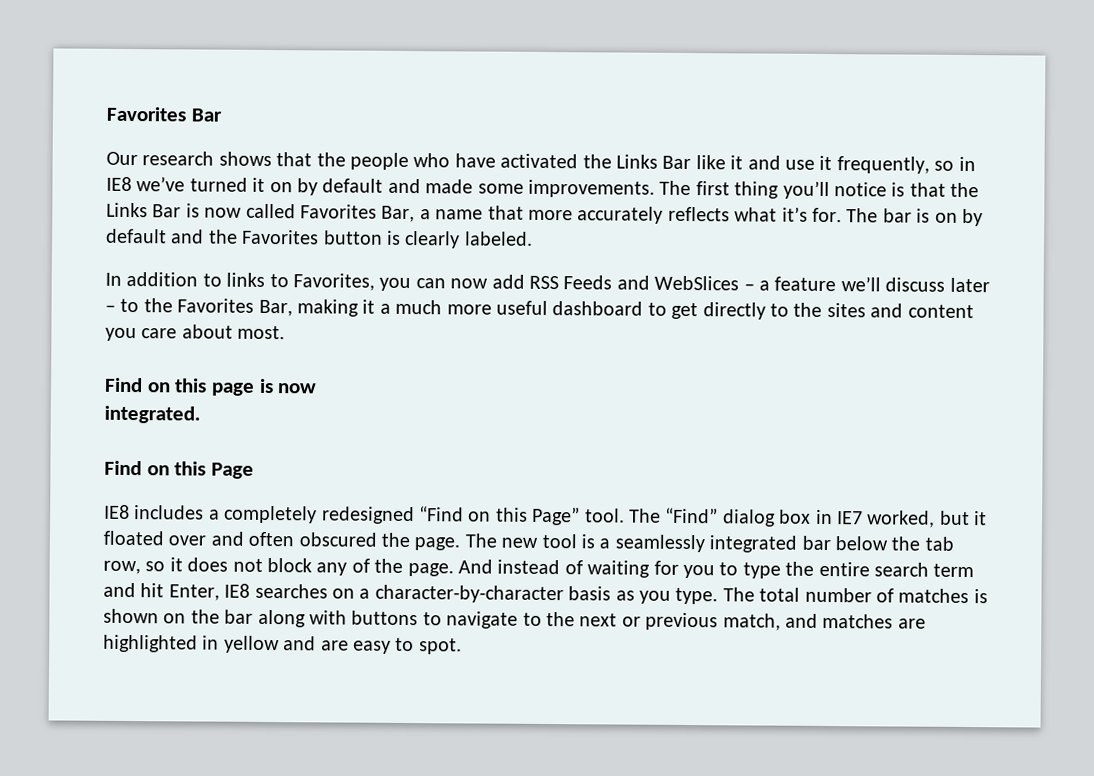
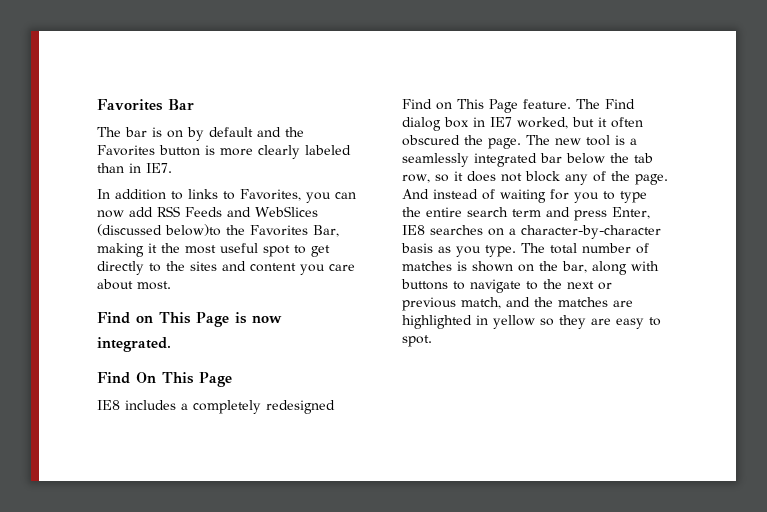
- Our research shows that the people who have activated the Links Bar like it and use it frequently, so in IE8 we’ve turned it on by default and made some improvements. The first thing you’ll notice is that the Links Bar is now called Favorites Bar, a name that more accurately reflects what it’s for. The bar is on by default and the Favorites button is clearly labeled.
+ The bar is on by default and the Favorites button is more clearly labeled than in IE7.
- In addition to links to Favorites, you can now add RSS Feeds and WebSlices – a feature we’ll discuss later – to the Favorites Bar, making it a much more useful dashboard to get directly to the sites and content you care about most.
+ In addition to links to Favorites, you can now add RSS Feeds and WebSlices (discussed below)to the Favorites Bar, making it the most useful spot to get directly to the sites and content you care about most.
- Find on this page is now
+ Find on This Page is now
- Find on this Page
+ Find On This Page
- IE8 includes a completely redesigned “Find on this Page” tool. The “Find” dialog box in IE7 worked, but it floated over and often obscured the page.
+ IE8 includes a completely redesigned Find on This Page feature. The Find dialog box in IE7 worked, but it often obscured the page.
- And instead of waiting for you to type the entire search term and hit Enter, IE8 searches on a character-by-character basis as you type.
+ And instead of waiting for you to type the entire search term and press Enter, IE8 searches on a character-by-character basis as you type.
- The total number of matches is shown on the bar along with buttons to navigate to the next or previous match, and matches are highlighted in yellow and are easy to spot.
+ The total number of matches is shown on the bar, along with buttons to navigate to the next or previous match, and the matches are highlighted in yellow so they are easy to spot.

